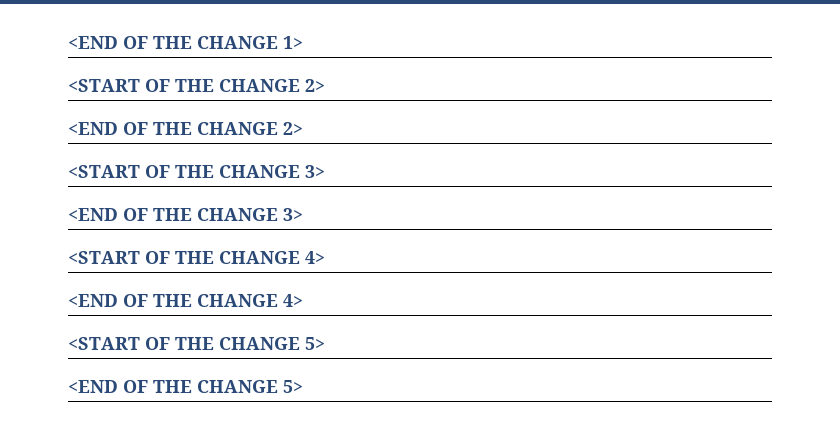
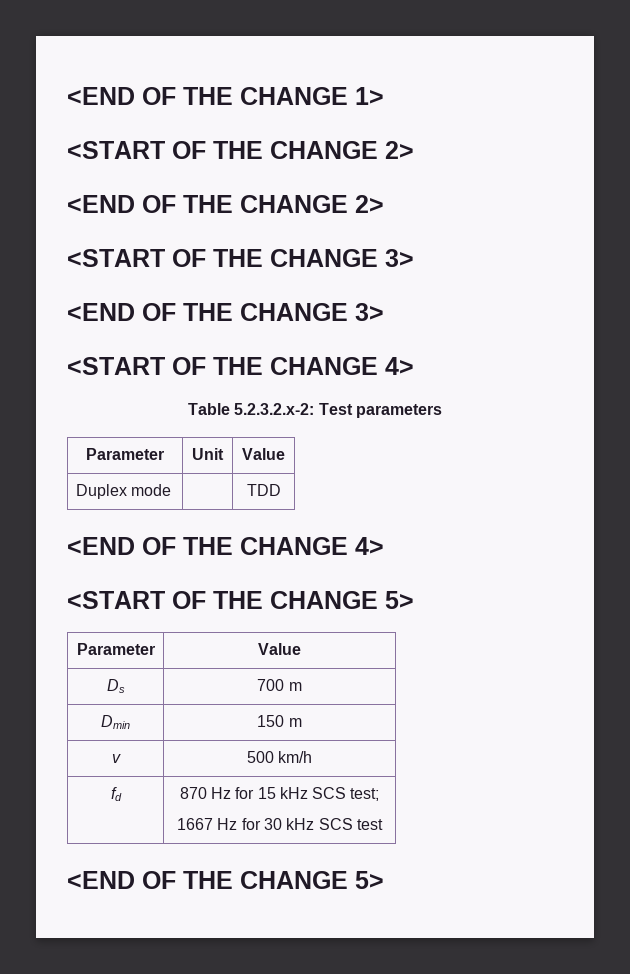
+ Table 5.2.3.2.x-2: Test parameters
+ Parameter | Unit | Value
+ Duplex mode | | TDD
+ Parameter | Value
+ Ds | 700 m
+ Dmin | 150 m
+ v | 500 km/h
+ fd | 870 Hz for 15 kHz SCS test;
+ 1667 Hz for 30 kHz SCS test

